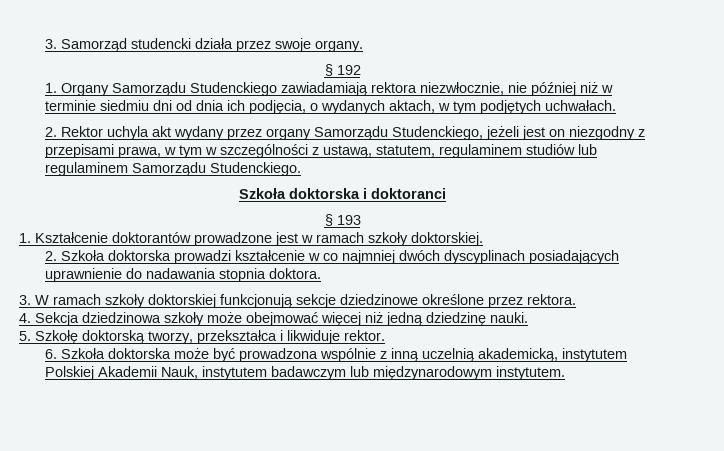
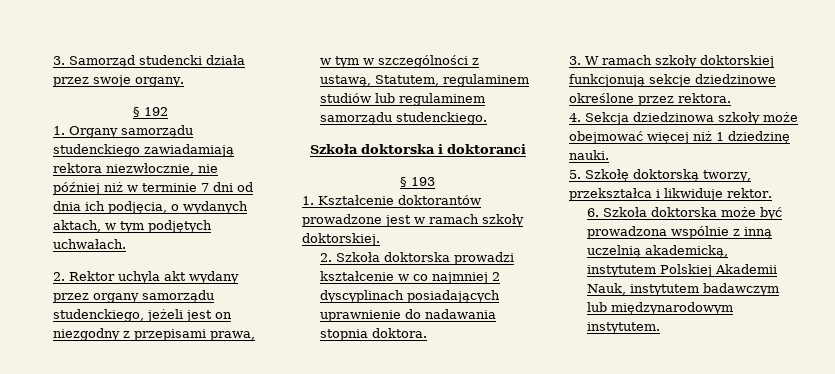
- 1. Organy Samorządu Studenckiego zawiadamiają rektora niezwłocznie, nie później niż w terminie siedmiu dni od dnia ich podjęcia, o wydanych aktach, w tym podjętych uchwałach.
+ 1. Organy samorządu studenckiego zawiadamiają rektora niezwłocznie, nie później niż w terminie 7 dni od dnia ich podjęcia, o wydanych aktach, w tym podjętych uchwałach.
- 2. Rektor uchyla akt wydany przez organy Samorządu Studenckiego, jeżeli jest on niezgodny z przepisami prawa, w tym w szczególności z ustawą, statutem, regulaminem studiów lub regulaminem Samorządu Studenckiego.
+ 2. Rektor uchyla akt wydany przez organy samorządu studenckiego, jeżeli jest on niezgodny z przepisami prawa, w tym w szczególności z ustawą, Statutem, regulaminem studiów lub regulaminem samorządu studenckiego.
- 2. Szkoła doktorska prowadzi kształcenie w co najmniej dwóch dyscyplinach posiadających uprawnienie do nadawania stopnia doktora.
+ 2. Szkoła doktorska prowadzi kształcenie w co najmniej 2 dyscyplinach posiadających uprawnienie do nadawania stopnia doktora.
- 4. Sekcja dziedzinowa szkoły może obejmować więcej niż jedną dziedzinę nauki.
+ 4. Sekcja dziedzinowa szkoły może obejmować więcej niż 1 dziedzinę nauki.

